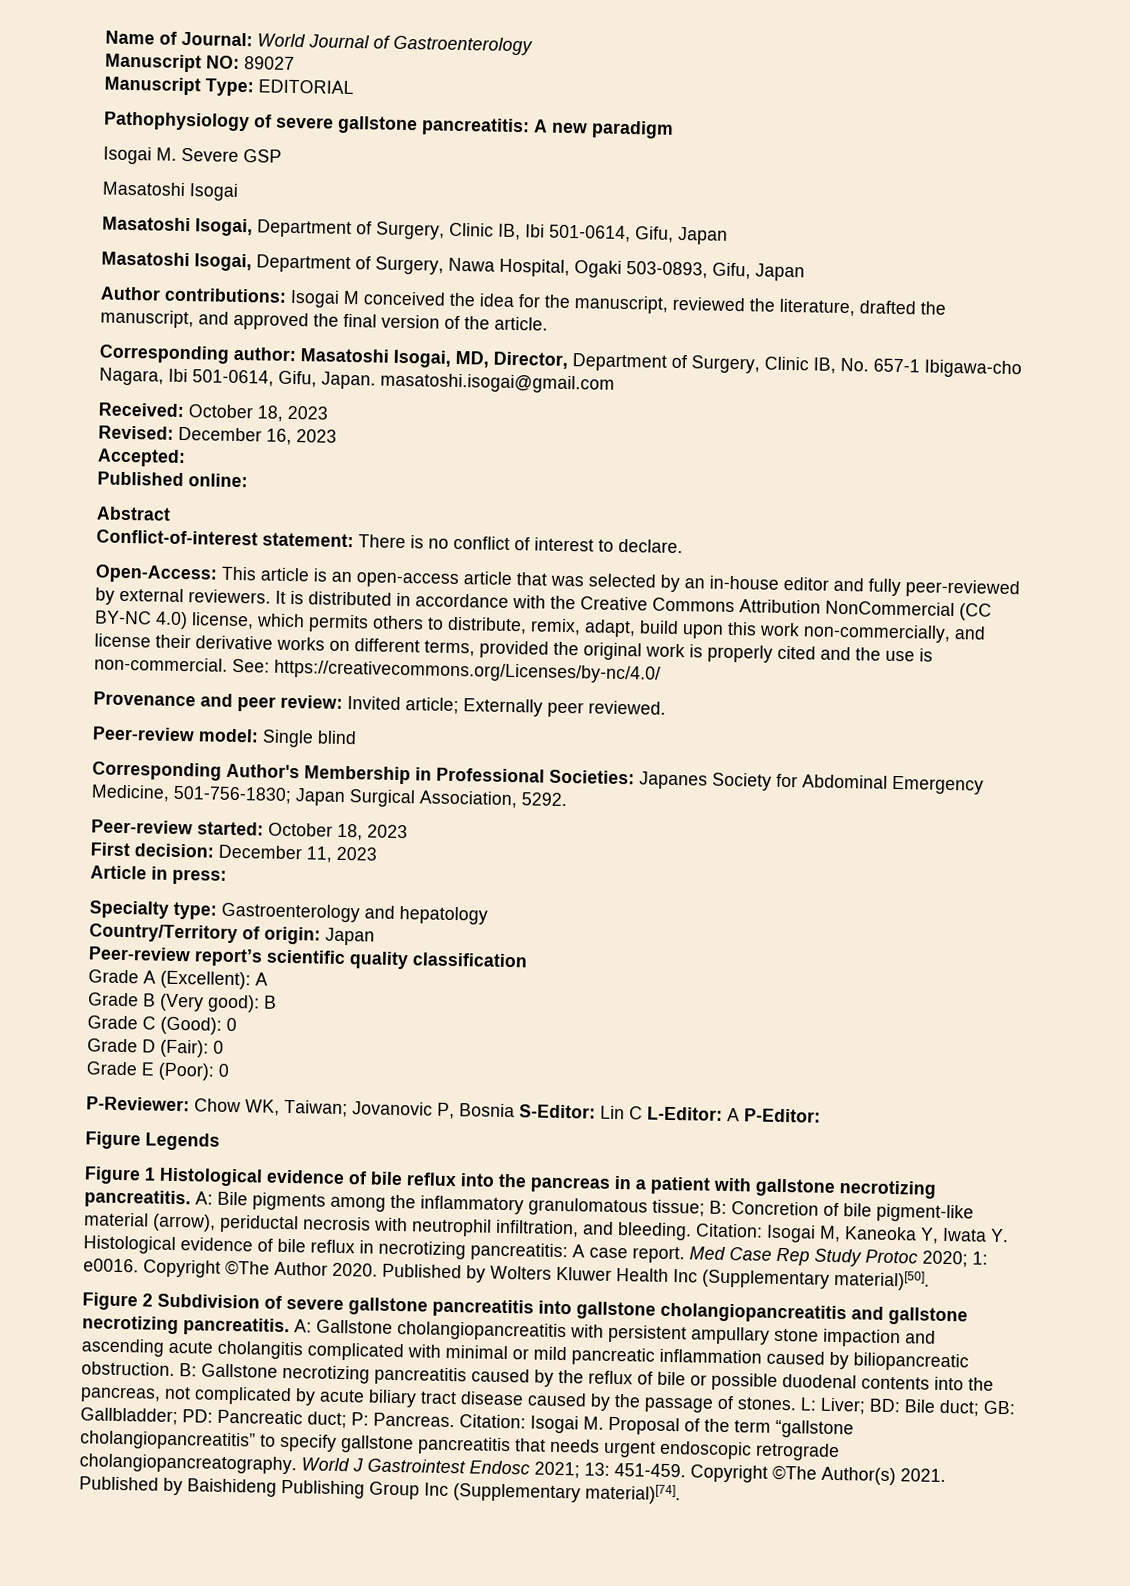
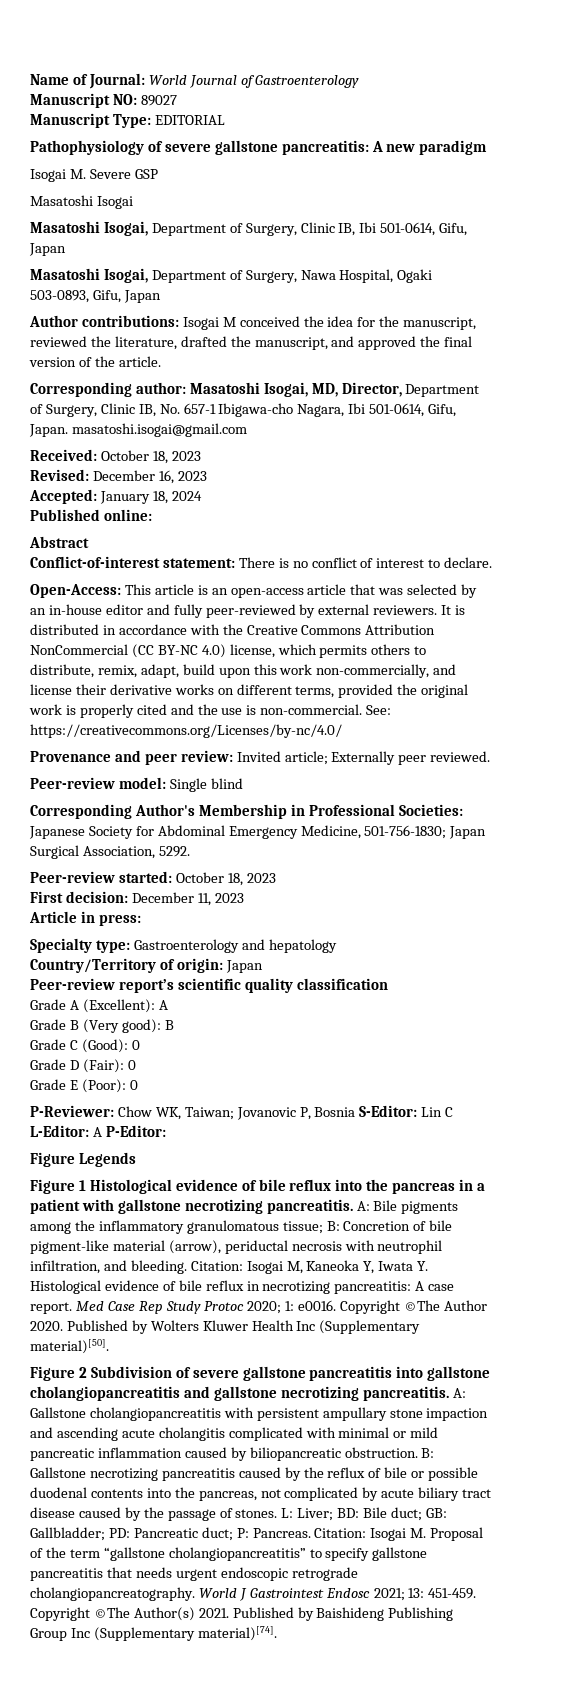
- Accepted:
+ Accepted: January 18, 2024
- Corresponding Author's Membership in Professional Societies: Japanes Society for Abdominal Emergency Medicine, 501-756-1830; Japan Surgical Association, 5292.
+ Corresponding Author's Membership in Professional Societies: Japanese Society for Abdominal Emergency Medicine, 501-756-1830; Japan Surgical Association, 5292.

